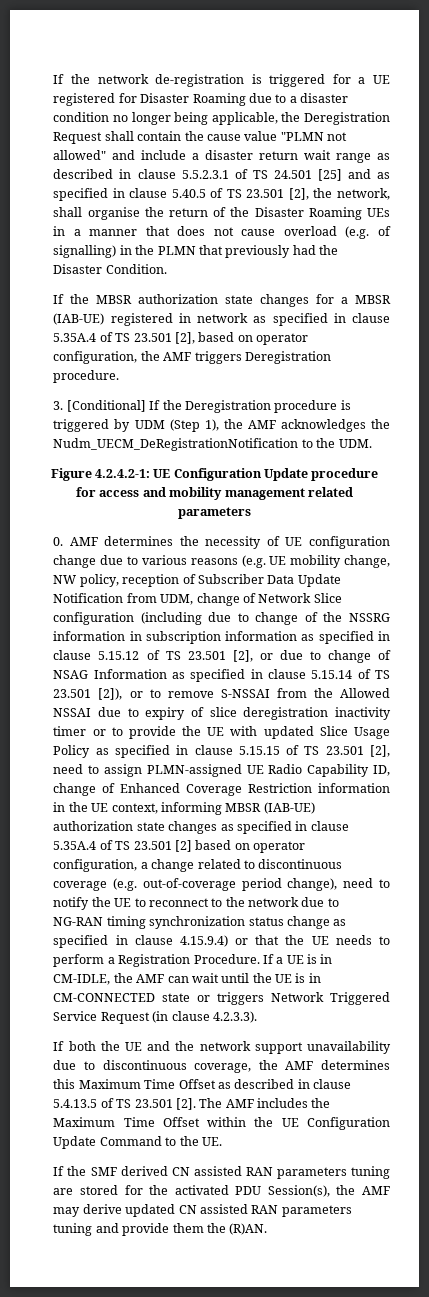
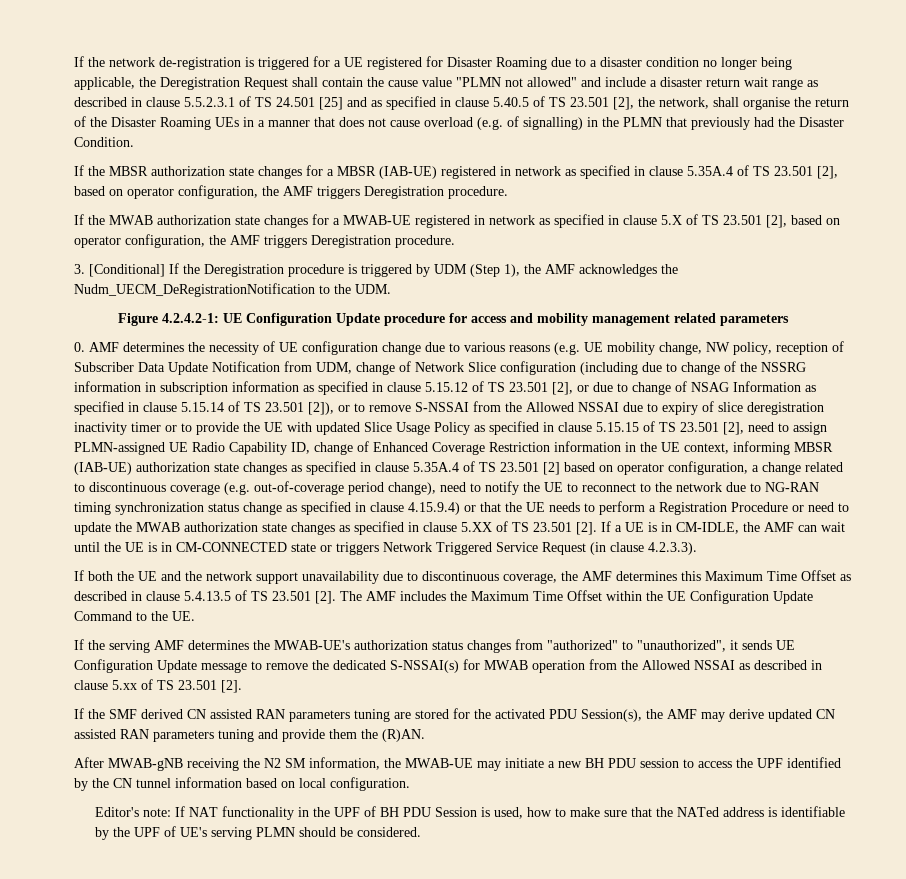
+ If the MWAB authorization state changes for a MWAB-UE registered in network as specified in clause 5.X of TS 23.501 [2], based on operator configuration, the AMF triggers Deregistration procedure.
- 0. AMF determines the necessity of UE configuration change due to various reasons (e.g. UE mobility change, NW policy, reception of Subscriber Data Update Notification from UDM, change of Network Slice configuration (including due to change of the NSSRG information in subscription information as specified in clause 5.15.12 of TS 23.501 [2], or due to change of NSAG Information as specified in clause 5.15.14 of TS 23.501 [2]), or to remove S-NSSAI from the Allowed NSSAI due to expiry of slice deregistration inactivity timer or to provide the UE with updated Slice Usage Policy as specified in clause 5.15.15 of TS 23.501 [2], need to assign PLMN-assigned UE Radio Capability ID, change of Enhanced Coverage Restriction information in the UE context, informing MBSR (IAB-UE) authorization state changes as specified in clause 5.35A.4 of TS 23.501 [2] based on operator configuration, a change related to discontinuous coverage (e.g. out-of-coverage period change), need to notify the UE to reconnect to the network due to NG-RAN timing synchronization status change as specified in clause 4.15.9.4) or that the UE needs to perform a Registration Procedure.
+ 0. AMF determines the necessity of UE configuration change due to various reasons (e.g. UE mobility change, NW policy, reception of Subscriber Data Update Notification from UDM, change of Network Slice configuration (including due to change of the NSSRG information in subscription information as specified in clause 5.15.12 of TS 23.501 [2], or due to change of NSAG Information as specified in clause 5.15.14 of TS 23.501 [2]), or to remove S-NSSAI from the Allowed NSSAI due to expiry of slice deregistration inactivity timer or to provide the UE with updated Slice Usage Policy as specified in clause 5.15.15 of TS 23.501 [2], need to assign PLMN-assigned UE Radio Capability ID, change of Enhanced Coverage Restriction information in the UE context, informing MBSR (IAB-UE) authorization state changes as specified in clause 5.35A.4 of TS 23.501 [2] based on operator configuration, a change related to discontinuous coverage (e.g. out-of-coverage period change), need to notify the UE to reconnect to the network due to NG-RAN timing synchronization status change as specified in clause 4.15.9.4) or that the UE needs to perform a Registration Procedure or need to update the MWAB authorization state changes as specified in clause 5.XX of TS 23.501 [2].
+ If the serving AMF determines the MWAB-UE's authorization status changes from "authorized" to "unauthorized", it sends UE Configuration Update message to remove the dedicated S-NSSAI(s) for MWAB operation from the Allowed NSSAI as described in clause 5.xx of TS 23.501 [2].
+ After MWAB-gNB receiving the N2 SM information, the MWAB-UE may initiate a new BH PDU session to access the UPF identified by the CN tunnel information based on local configuration.
+ Editor's note: If NAT functionality in the UPF of BH PDU Session is used, how to make sure that the NATed address is identifiable by the UPF of UE's serving PLMN should be considered.

